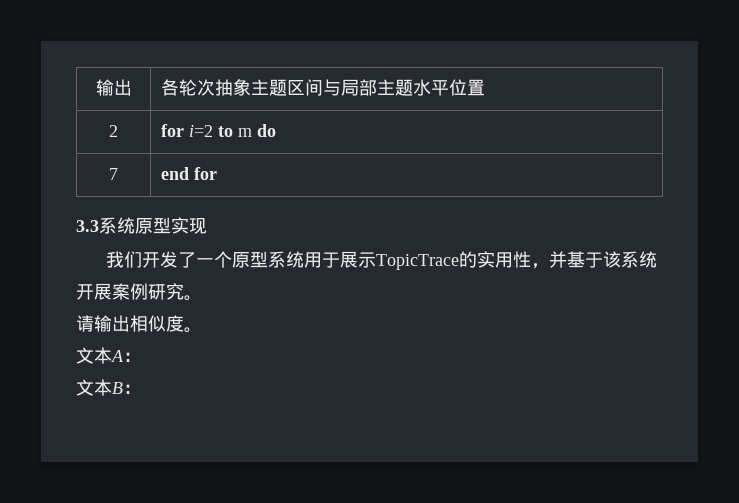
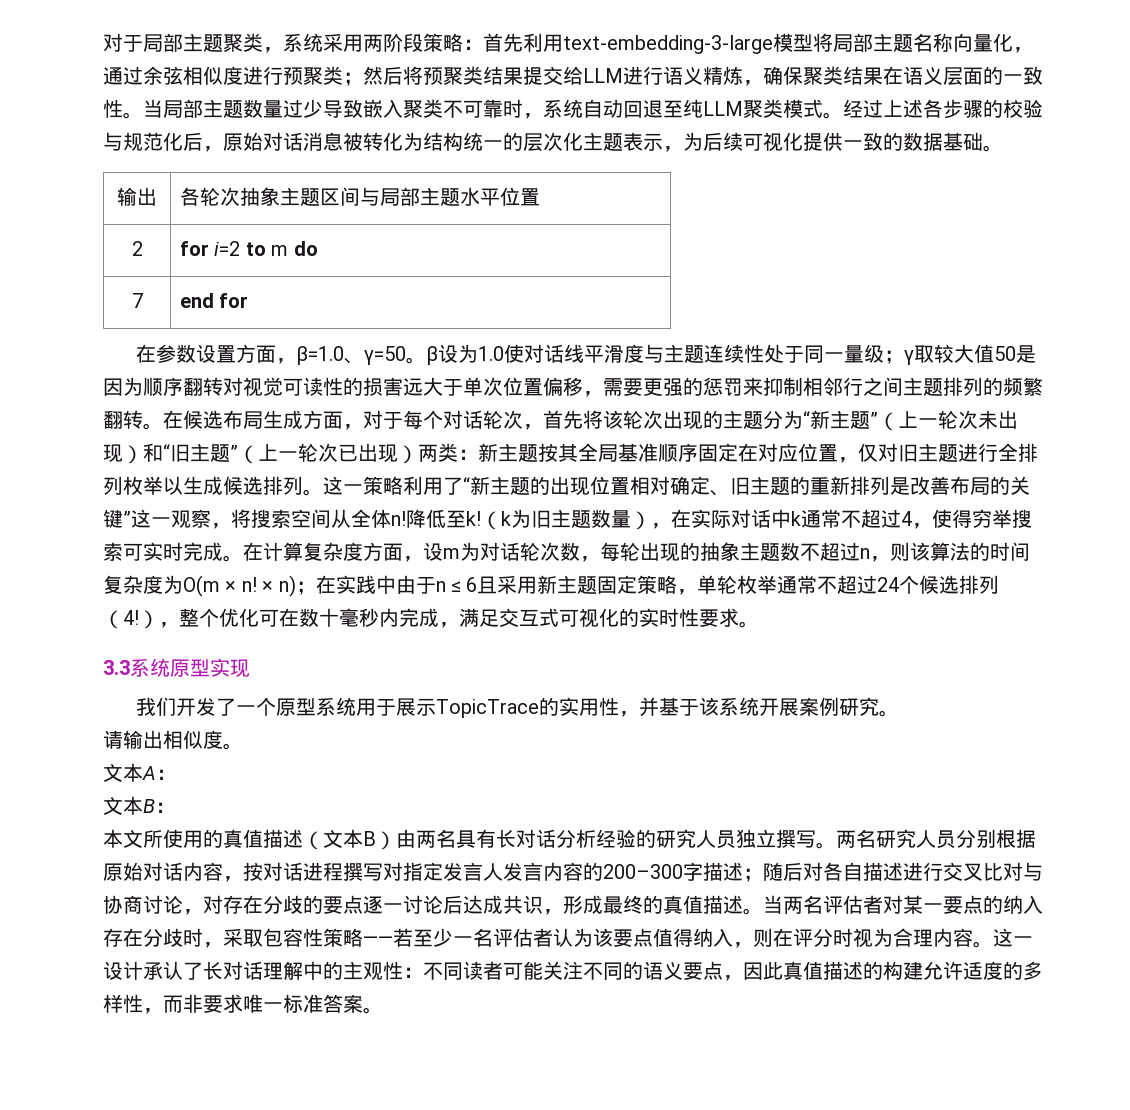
+ 对于局部主题聚类，系统采用两阶段策略：首先利用text-embedding-3-large模型将局部主题名称向量化，通过余弦相似度进行预聚类；然后将预聚类结果提交给LLM进行语义精炼，确保聚类结果在语义层面的一致性。当局部主题数量过少导致嵌入聚类不可靠时，系统自动回退至纯LLM聚类模式。经过上述各步骤的校验与规范化后，原始对话消息被转化为结构统一的层次化主题表示，为后续可视化提供一致的数据基础。
+ 在参数设置方面，β=1.0、γ=50。β设为1.0使对话线平滑度与主题连续性处于同一量级；γ取较大值50是因为顺序翻转对视觉可读性的损害远大于单次位置偏移，需要更强的惩罚来抑制相邻行之间主题排列的频繁翻转。在候选布局生成方面，对于每个对话轮次，首先将该轮次出现的主题分为“新主题”（上一轮次未出现）和“旧主题”（上一轮次已出现）两类：新主题按其全局基准顺序固定在对应位置，仅对旧主题进行全排列枚举以生成候选排列。这一策略利用了“新主题的出现位置相对确定、旧主题的重新排列是改善布局的关键”这一观察，将搜索空间从全体n!降低至k!（k为旧主题数量），在实际对话中k通常不超过4，使得穷举搜索可实时完成。在计算复杂度方面，设m为对话轮次数，每轮出现的抽象主题数不超过n，则该算法的时间复杂度为O(m × n! × n)；在实践中由于n ≤ 6且采用新主题固定策略，单轮枚举通常不超过24个候选排列（4!），整个优化可在数十毫秒内完成，满足交互式可视化的实时性要求。
+ 本文所使用的真值描述（文本B）由两名具有长对话分析经验的研究人员独立撰写。两名研究人员分别根据原始对话内容，按对话进程撰写对指定发言人发言内容的200–300字描述；随后对各自描述进行交叉比对与协商讨论，对存在分歧的要点逐一讨论后达成共识，形成最终的真值描述。当两名评估者对某一要点的纳入存在分歧时，采取包容性策略——若至少一名评估者认为该要点值得纳入，则在评分时视为合理内容。这一设计承认了长对话理解中的主观性：不同读者可能关注不同的语义要点，因此真值描述的构建允许适度的多样性，而非要求唯一标准答案。

